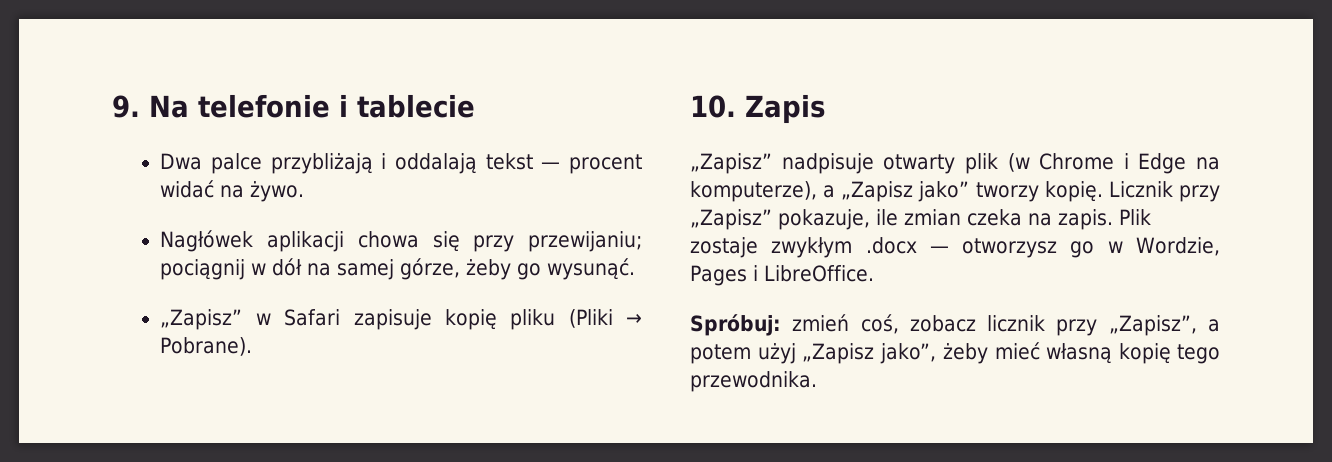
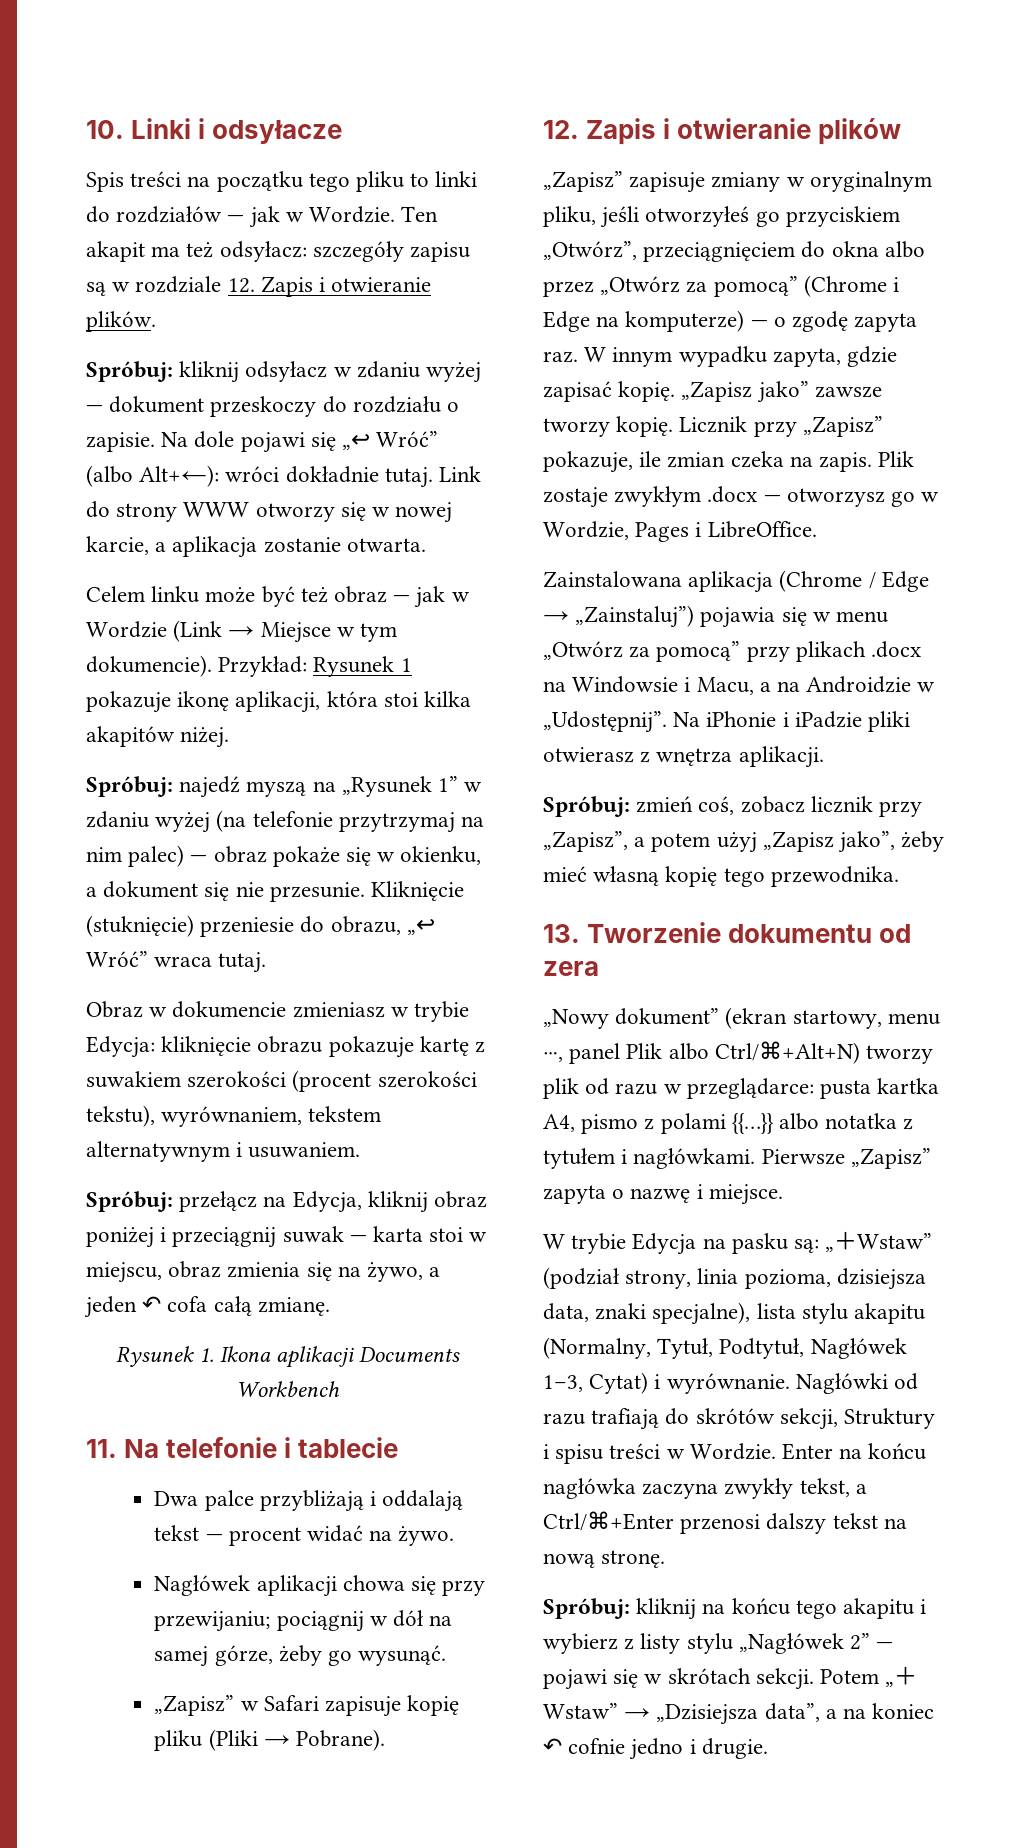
- 9. Na telefonie i tablecie
+ 10. Linki i odsyłacze
+ Spis treści na początku tego pliku to linki do rozdziałów — jak w Wordzie. Ten akapit ma też odsyłacz: szczegóły zapisu są w rozdziale 12. Zapis i otwieranie plików.
+ Spróbuj: kliknij odsyłacz w zdaniu wyżej — dokument przeskoczy do rozdziału o zapisie. Na dole pojawi się „↩ Wróć” (albo Alt+←): wróci dokładnie tutaj. Link do strony WWW otworzy się w nowej karcie, a aplikacja zostanie otwarta.
+ Celem linku może być też obraz — jak w Wordzie (Link → Miejsce w tym dokumencie). Przykład: Rysunek 1 pokazuje ikonę aplikacji, która stoi kilka akapitów niżej.
+ Spróbuj: najedź myszą na „Rysunek 1” w zdaniu wyżej (na telefonie przytrzymaj na nim palec) — obraz pokaże się w okienku, a dokument się nie przesunie. Kliknięcie (stuknięcie) przeniesie do obrazu, „↩ Wróć” wraca tutaj.
+ Obraz w dokumencie zmieniasz w trybie Edycja: kliknięcie obrazu pokazuje kartę z suwakiem szerokości (procent szerokości tekstu), wyrównaniem, tekstem alternatywnym i usuwaniem.
+ Spróbuj: przełącz na Edycja, kliknij obraz poniżej i przeciągnij suwak — karta stoi w miejscu, obraz zmienia się na żywo, a jeden ↶ cofa całą zmianę.
+ Rysunek 1. Ikona aplikacji Documents Workbench
+ 11. Na telefonie i tablecie
- 10. Zapis
- „Zapisz” nadpisuje otwarty plik (w Chrome i Edge na komputerze), a „Zapisz jako” tworzy kopię.
+ 12. Zapis i otwieranie plików
+ „Zapisz” zapisuje zmiany w oryginalnym pliku, jeśli otworzyłeś go przyciskiem „Otwórz”, przeciągnięciem do okna albo przez „Otwórz za pomocą” (Chrome i Edge na komputerze) — o zgodę zapyta raz. W innym wypadku zapyta, gdzie zapisać kopię. „Zapisz jako” zawsze tworzy kopię.
+ Zainstalowana aplikacja (Chrome / Edge → „Zainstaluj”) pojawia się w menu „Otwórz za pomocą” przy plikach .docx na Windowsie i Macu, a na Androidzie w „Udostępnij”. Na iPhonie i iPadzie pliki otwierasz z wnętrza aplikacji.
+ 13. Tworzenie dokumentu od zera
+ „Nowy dokument” (ekran startowy, menu ⋯, panel Plik albo Ctrl/⌘+Alt+N) tworzy plik od razu w przeglądarce: pusta kartka A4, pismo z polami {{…}} albo notatka z tytułem i nagłówkami. Pierwsze „Zapisz” zapyta o nazwę i miejsce.
+ W trybie Edycja na pasku są: „＋Wstaw” (podział strony, linia pozioma, dzisiejsza data, znaki specjalne), lista stylu akapitu (Normalny, Tytuł, Podtytuł, Nagłówek 1–3, Cytat) i wyrównanie. Nagłówki od razu trafiają do skrótów sekcji, Struktury i spisu treści w Wordzie. Enter na końcu nagłówka zaczyna zwykły tekst, a Ctrl/⌘+Enter przenosi dalszy tekst na nową stronę.
+ Spróbuj: kliknij na końcu tego akapitu i wybierz z listy stylu „Nagłówek 2” — pojawi się w skrótach sekcji. Potem „＋Wstaw” → „Dzisiejsza data”, a na koniec ↶ cofnie jedno i drugie.

